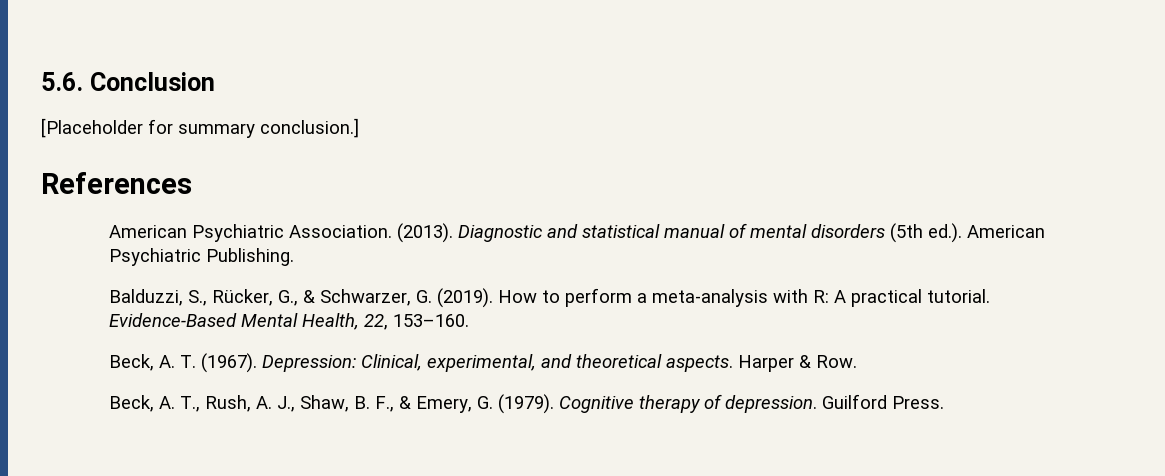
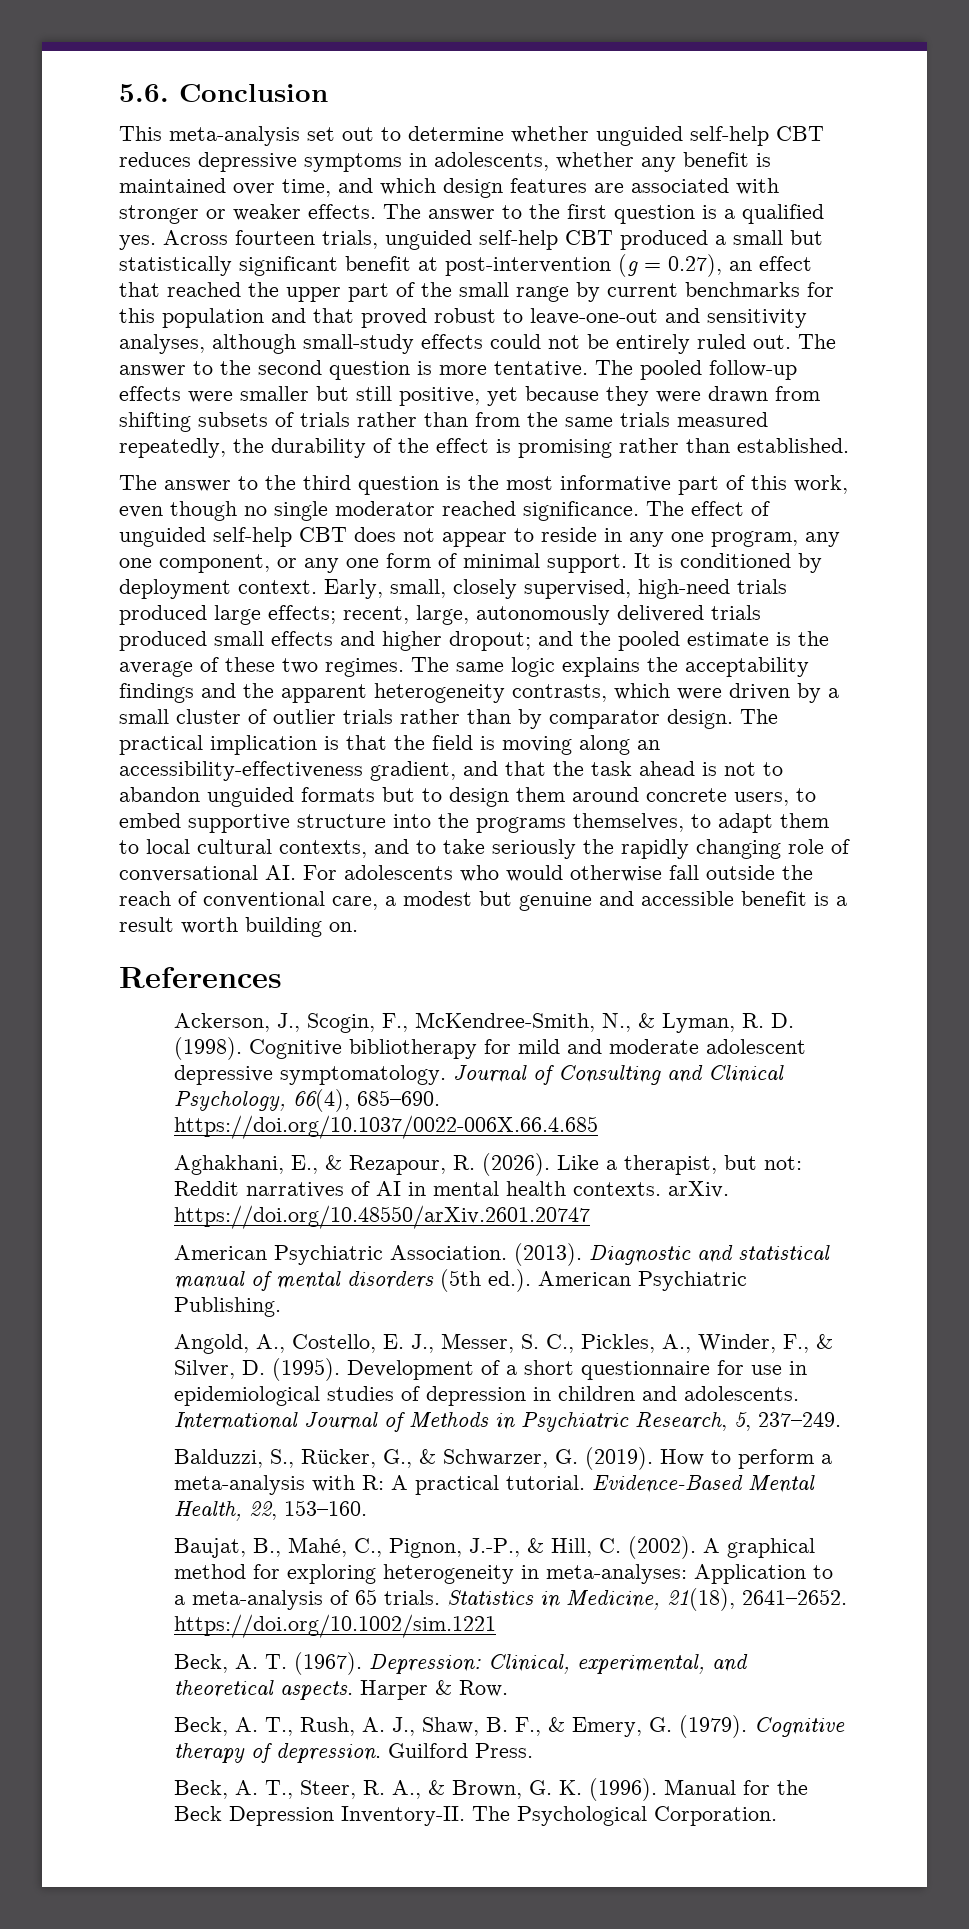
- [Placeholder for summary conclusion.]
+ This meta-analysis set out to determine whether unguided self-help CBT reduces depressive symptoms in adolescents, whether any benefit is maintained over time, and which design features are associated with stronger or weaker effects. The answer to the first question is a qualified yes. Across fourteen trials, unguided self-help CBT produced a small but statistically significant benefit at post-intervention (g = 0.27), an effect that reached the upper part of the small range by current benchmarks for this population and that proved robust to leave-one-out and sensitivity analyses, although small-study effects could not be entirely ruled out. The answer to the second question is more tentative. The pooled follow-up effects were smaller but still positive, yet because they were drawn from shifting subsets of trials rather than from the same trials measured repeatedly, the durability of the effect is promising rather than established.
+ The answer to the third question is the most informative part of this work, even though no single moderator reached significance. The effect of unguided self-help CBT does not appear to reside in any one program, any one component, or any one form of minimal support. It is conditioned by deployment context. Early, small, closely supervised, high-need trials produced large effects; recent, large, autonomously delivered trials produced small effects and higher dropout; and the pooled estimate is the average of these two regimes. The same logic explains the acceptability findings and the apparent heterogeneity contrasts, which were driven by a small cluster of outlier trials rather than by comparator design. The practical implication is that the field is moving along an accessibility-effectiveness gradient, and that the task ahead is not to abandon unguided formats but to design them around concrete users, to embed supportive structure into the programs themselves, to adapt them to local cultural contexts, and to take seriously the rapidly changing role of conversational AI. For adolescents who would otherwise fall outside the reach of conventional care, a modest but genuine and accessible benefit is a result worth building on.
  References
+ Ackerson, J., Scogin, F., McKendree-Smith, N., & Lyman, R. D. (1998). Cognitive bibliotherapy for mild and moderate adolescent depressive symptomatology. Journal of Consulting and Clinical Psychology, 66(4), 685–690. https://doi.org/10.1037/0022-006X.66.4.685
+ Aghakhani, E., & Rezapour, R. (2026). Like a therapist, but not: Reddit narratives of AI in mental health contexts. arXiv. https://doi.org/10.48550/arXiv.2601.20747
+ Angold, A., Costello, E. J., Messer, S. C., Pickles, A., Winder, F., & Silver, D. (1995). Development of a short questionnaire for use in epidemiological studies of depression in children and adolescents. International Journal of Methods in Psychiatric Research, 5, 237–249.
+ Baujat, B., Mahé, C., Pignon, J.-P., & Hill, C. (2002). A graphical method for exploring heterogeneity in meta-analyses: Application to a meta-analysis of 65 trials. Statistics in Medicine, 21(18), 2641–2652. https://doi.org/10.1002/sim.1221
+ Beck, A. T., Steer, R. A., & Brown, G. K. (1996). Manual for the Beck Depression Inventory-II. The Psychological Corporation.

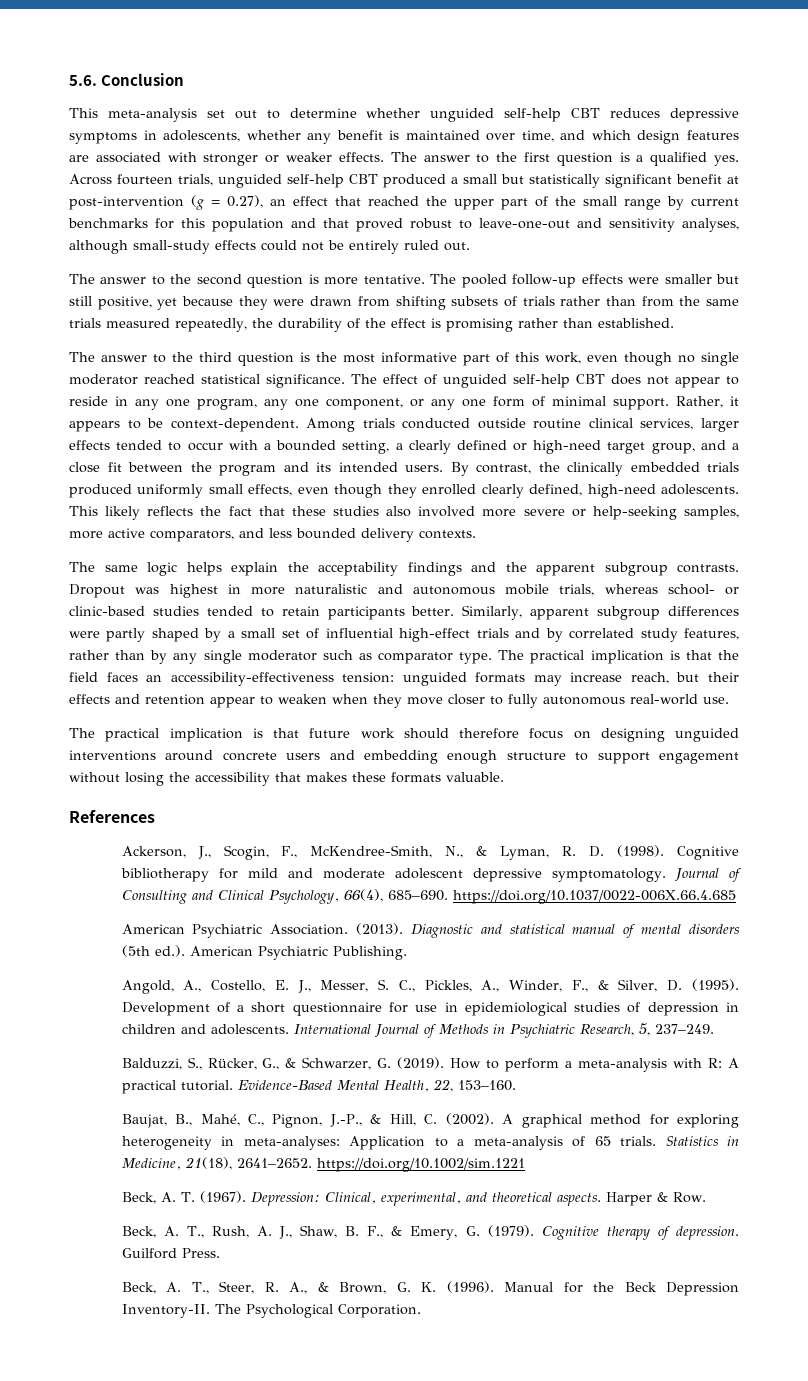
- Across fourteen trials, unguided self-help CBT produced a small but statistically significant benefit at post-intervention (g = 0.27), an effect that reached the upper part of the small range by current benchmarks for this population and that proved robust to leave-one-out and sensitivity analyses, although small-study effects could not be entirely ruled out. The answer to the second question is more tentative.
+ Across fourteen trials, unguided self-help CBT produced a small but statistically significant benefit at post-intervention (g = 0.27), an effect that reached the upper part of the small range by current benchmarks for this population and that proved robust to leave-one-out and sensitivity analyses, although small-study effects could not be entirely ruled out.
+ The answer to the second question is more tentative.
- The answer to the third question is the most informative part of this work, even though no single moderator reached significance.
+ The answer to the third question is the most informative part of this work, even though no single moderator reached statistical significance.
- It is conditioned by deployment context. Early, small, closely supervised, high-need trials produced large effects; recent, large, autonomously delivered trials produced small effects and higher dropout; and the pooled estimate is the average of these two regimes. The same logic explains the acceptability findings and the apparent heterogeneity contrasts, which were driven by a small cluster of outlier trials rather than by comparator design.
+ Rather, it appears to be context-dependent. Among trials conducted outside routine clinical services, larger effects tended to occur with a bounded setting, a clearly defined or high-need target group, and a close fit between the program and its intended users. By contrast, the clinically embedded trials produced uniformly small effects, even though they enrolled clearly defined, high-need adolescents. This likely reflects the fact that these studies also involved more severe or help-seeking samples, more active comparators, and less bounded delivery contexts.
+ The same logic helps explain the acceptability findings and the apparent subgroup contrasts. Dropout was highest in more naturalistic and autonomous mobile trials, whereas school- or clinic-based studies tended to retain participants better. Similarly, apparent subgroup differences were partly shaped by a small set of influential high-effect trials and by correlated study features, rather than by any single moderator such as comparator type.
- The practical implication is that the field is moving along an accessibility-effectiveness gradient, and that the task ahead is not to abandon unguided formats but to design them around concrete users, to embed supportive structure into the programs themselves, to adapt them to local cultural contexts, and to take seriously the rapidly changing role of conversational AI. For adolescents who would otherwise fall outside the reach of conventional care, a modest but genuine and accessible benefit is a result worth building on.
+ The practical implication is that the field faces an accessibility-effectiveness tension: unguided formats may increase reach, but their effects and retention appear to weaken when they move closer to fully autonomous real-world use.
+ The practical implication is that future work should therefore focus on designing unguided interventions around concrete users and embedding enough structure to support engagement without losing the accessibility that makes these formats valuable.
- Aghakhani, E., & Rezapour, R. (2026). Like a therapist, but not: Reddit narratives of AI in mental health contexts. arXiv. https://doi.org/10.48550/arXiv.2601.20747

